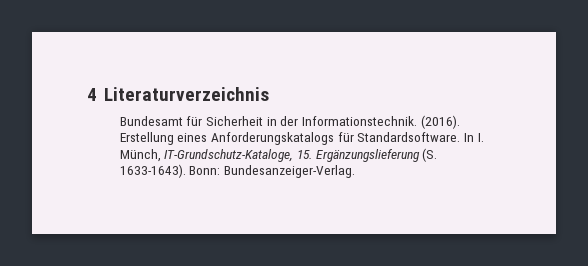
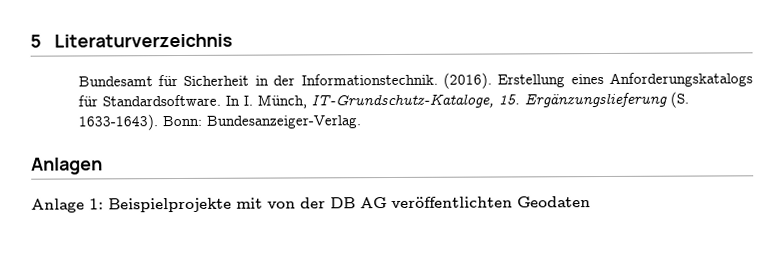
- 4 Literaturverzeichnis
+ 5 Literaturverzeichnis
+ Anlagen
+ Anlage 1: Beispielprojekte mit von der DB AG veröffentlichten Geodaten

